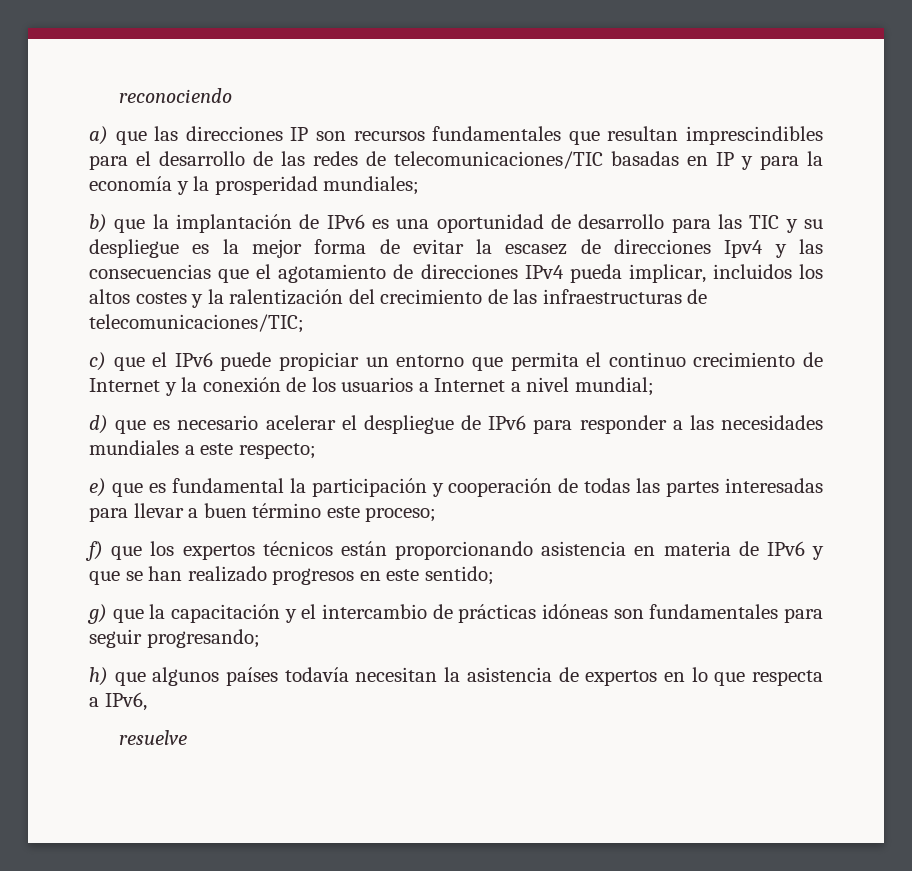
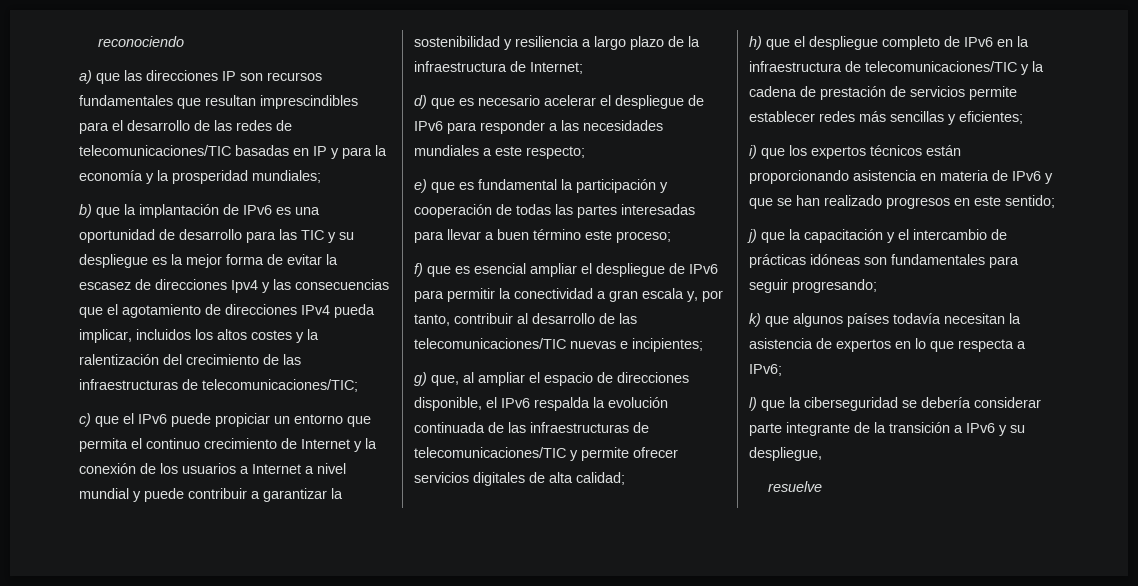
- c) que el IPv6 puede propiciar un entorno que permita el continuo crecimiento de Internet y la conexión de los usuarios a Internet a nivel mundial;
+ c) que el IPv6 puede propiciar un entorno que permita el continuo crecimiento de Internet y la conexión de los usuarios a Internet a nivel mundial y puede contribuir a garantizar la sostenibilidad y resiliencia a largo plazo de la infraestructura de Internet;
- f) que los expertos técnicos están proporcionando asistencia en materia de IPv6 y que se han realizado progresos en este sentido;
+ f) que es esencial ampliar el despliegue de IPv6 para permitir la conectividad a gran escala y, por tanto, contribuir al desarrollo de las telecomunicaciones/TIC nuevas e incipientes;
+ g) que, al ampliar el espacio de direcciones disponible, el IPv6 respalda la evolución continuada de las infraestructuras de telecomunicaciones/TIC y permite ofrecer servicios digitales de alta calidad;
+ h) que el despliegue completo de IPv6 en la infraestructura de telecomunicaciones/TIC y la cadena de prestación de servicios permite establecer redes más sencillas y eficientes;
+ i) que los expertos técnicos están proporcionando asistencia en materia de IPv6 y que se han realizado progresos en este sentido;
- g) que la capacitación y el intercambio de prácticas idóneas son fundamentales para seguir progresando;
+ j) que la capacitación y el intercambio de prácticas idóneas son fundamentales para seguir progresando;
- h) que algunos países todavía necesitan la asistencia de expertos en lo que respecta a IPv6,
+ k) que algunos países todavía necesitan la asistencia de expertos en lo que respecta a IPv6;
+ l) que la ciberseguridad se debería considerar parte integrante de la transición a IPv6 y su despliegue,

